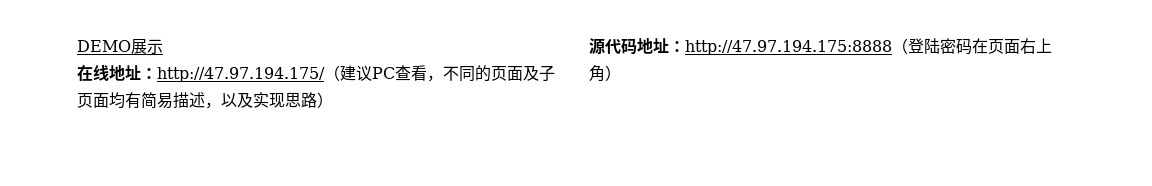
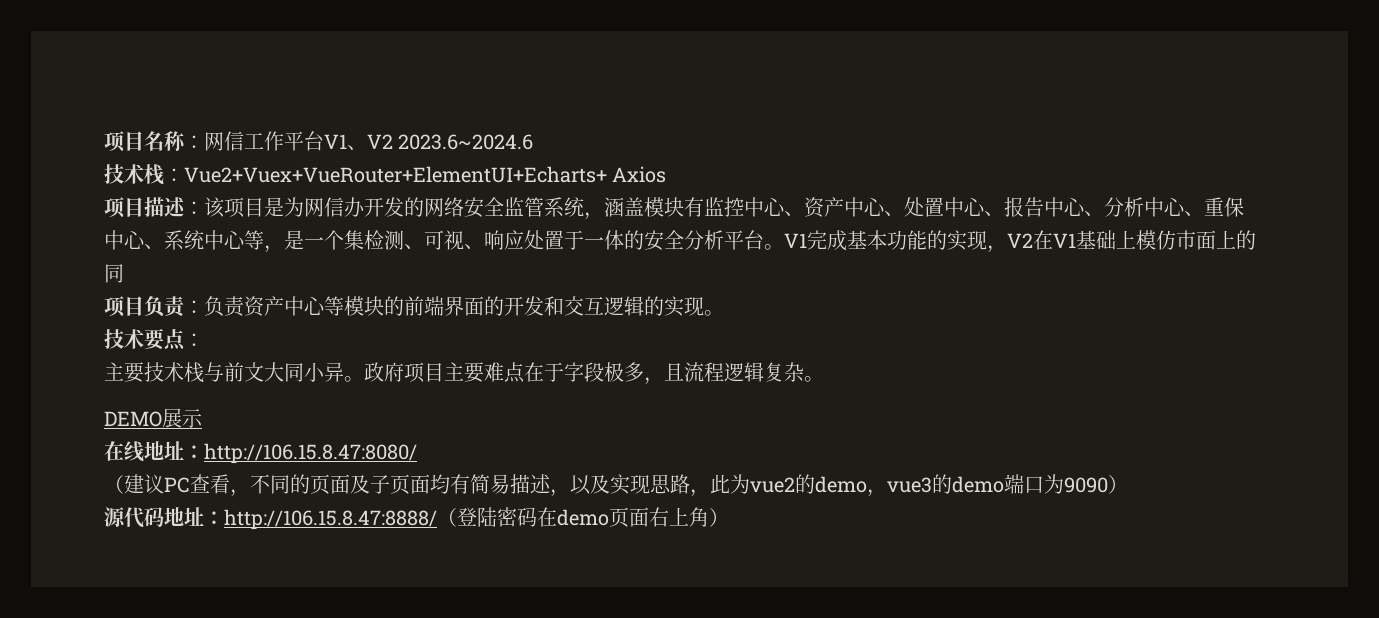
+ 项目名称：网信工作平台V1、V2 2023.6~2024.6
+ 技术栈：Vue2+Vuex+VueRouter+ElementUI+Echarts+ Axios
+ 项目描述：该项目是为网信办开发的网络安全监管系统，涵盖模块有监控中心、资产中心、处置中心、报告中心、分析中心、重保中心、系统中心等，是一个集检测、可视、响应处置于一体的安全分析平台。V1完成基本功能的实现，V2在V1基础上模仿市面上的同
+ 项目负责：负责资产中心等模块的前端界面的开发和交互逻辑的实现。
+ 技术要点：
+ 主要技术栈与前文大同小异。政府项目主要难点在于字段极多，且流程逻辑复杂。
- 在线地址：http://47.97.194.175/（建议PC查看，不同的页面及子页面均有简易描述，以及实现思路）
+ 在线地址：http://106.15.8.47:8080/
+ （建议PC查看，不同的页面及子页面均有简易描述，以及实现思路，此为vue2的demo，vue3的demo端口为9090）
- 源代码地址：http://47.97.194.175:8888（登陆密码在页面右上角）
+ 源代码地址：http://106.15.8.47:8888/（登陆密码在demo页面右上角）

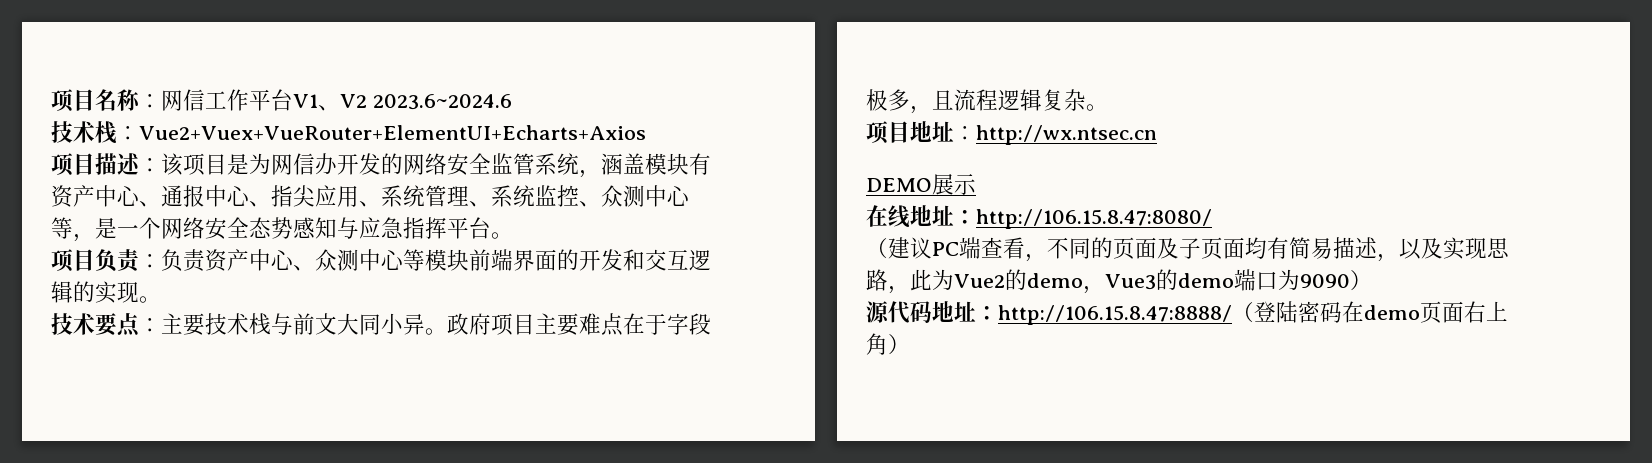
- 技术栈：Vue2+Vuex+VueRouter+ElementUI+Echarts+ Axios
+ 技术栈：Vue2+Vuex+VueRouter+ElementUI+Echarts+Axios
- 项目描述：该项目是为网信办开发的网络安全监管系统，涵盖模块有监控中心、资产中心、处置中心、报告中心、分析中心、重保中心、系统中心等，是一个集检测、可视、响应处置于一体的安全分析平台。V1完成基本功能的实现，V2在V1基础上模仿市面上的同
+ 项目描述：该项目是为网信办开发的网络安全监管系统，涵盖模块有资产中心、通报中心、指尖应用、系统管理、系统监控、众测中心等，是一个网络安全态势感知与应急指挥平台。
- 项目负责：负责资产中心等模块的前端界面的开发和交互逻辑的实现。
+ 项目负责：负责资产中心、众测中心等模块前端界面的开发和交互逻辑的实现。
- 技术要点：
- 主要技术栈与前文大同小异。
+ 技术要点：主要技术栈与前文大同小异。
+ 项目地址：http://wx.ntsec.cn
- （建议PC查看，不同的页面及子页面均有简易描述，以及实现思路，此为vue2的demo，vue3的demo端口为9090）
+ （建议PC端查看，不同的页面及子页面均有简易描述，以及实现思路，此为Vue2的demo，Vue3的demo端口为9090）

